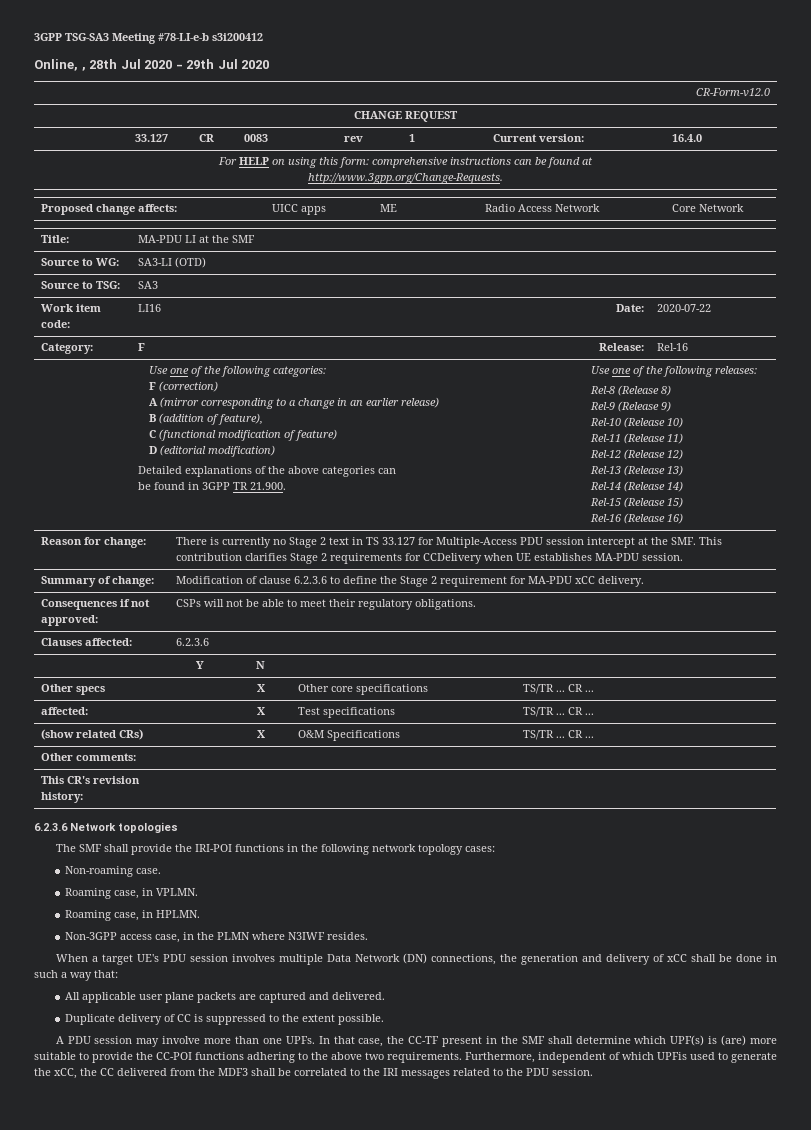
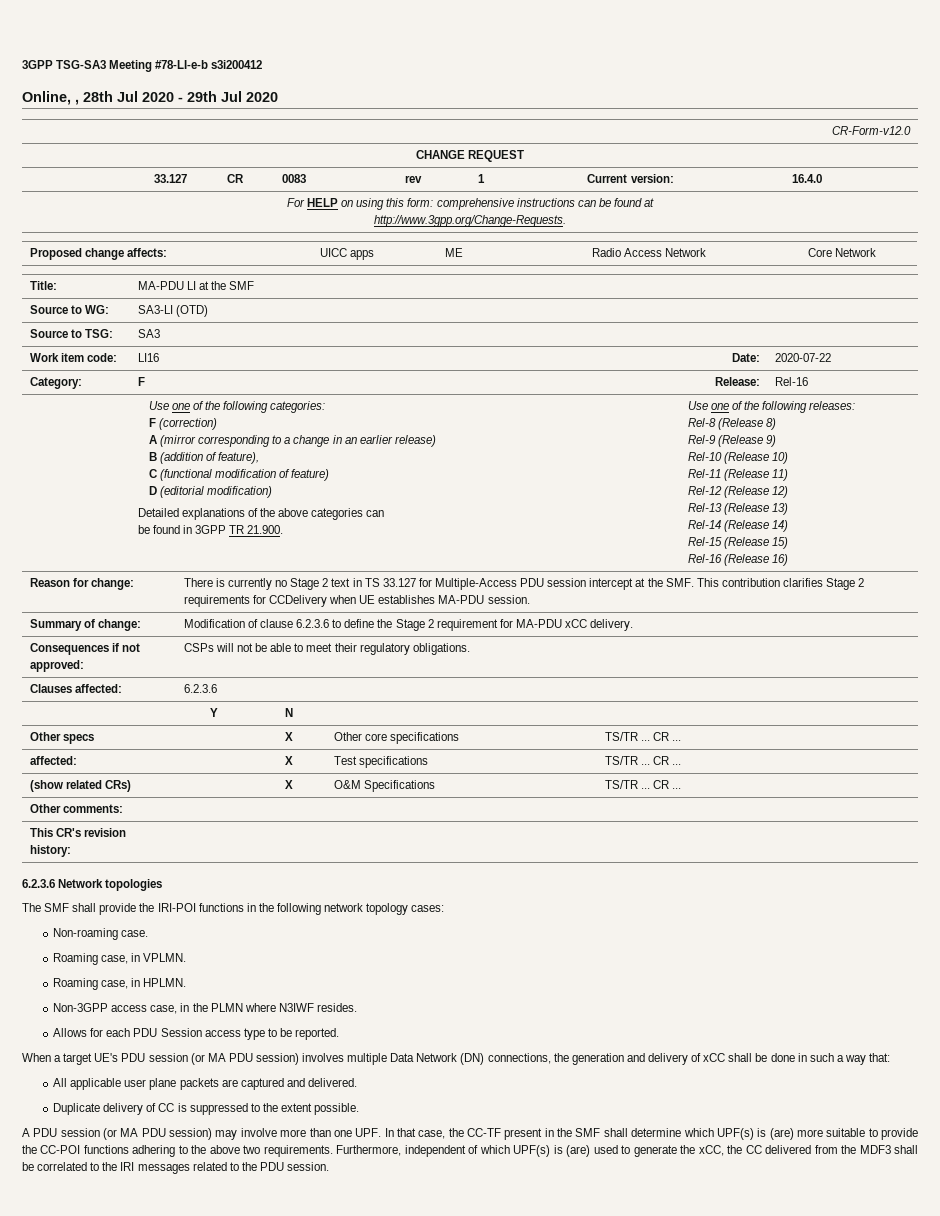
+ Allows for each PDU Session access type to be reported.
- When a target UE's PDU session involves multiple Data Network (DN) connections, the generation and delivery of xCC shall be done in such a way that:
+ When a target UE's PDU session (or MA PDU session) involves multiple Data Network (DN) connections, the generation and delivery of xCC shall be done in such a way that:
- A PDU session may involve more than one UPFs. In that case, the CC-TF present in the SMF shall determine which UPF(s) is (are) more suitable to provide the CC-POI functions adhering to the above two requirements.
+ A PDU session (or MA PDU session) may involve more than one UPF. In that case, the CC-TF present in the SMF shall determine which UPF(s) is (are) more suitable to provide the CC-POI functions adhering to the above two requirements.
- Furthermore, independent of which UPFis used to generate the xCC, the CC delivered from the MDF3 shall be correlated to the IRI messages related to the PDU session.
+ Furthermore, independent of which UPF(s) is (are) used to generate the xCC, the CC delivered from the MDF3 shall be correlated to the IRI messages related to the PDU session.

